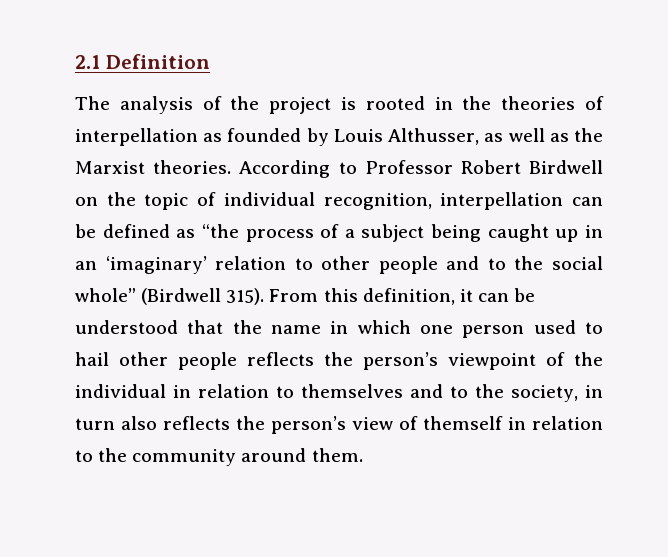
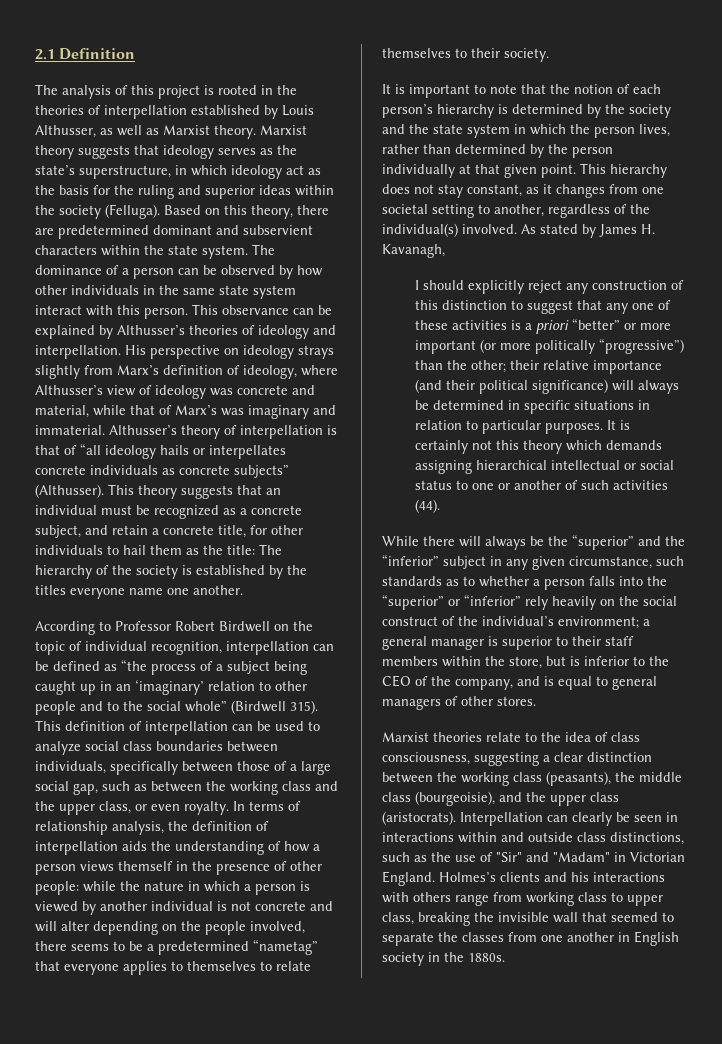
- The analysis of the project is rooted in the theories of interpellation as founded by Louis Althusser, as well as the Marxist theories. According to Professor Robert Birdwell on the topic of individual recognition, interpellation can be defined as “the process of a subject being caught up in an ‘imaginary’ relation to other people and to the social whole” (Birdwell 315).
+ The analysis of this project is rooted in the theories of interpellation established by Louis Althusser, as well as Marxist theory. Marxist theory suggests that ideology serves as the state’s superstructure, in which ideology act as the basis for the ruling and superior ideas within the society (Felluga). Based on this theory, there are predetermined dominant and subservient characters within the state system. The dominance of a person can be observed by how other individuals in the same state system interact with this person. This observance can be explained by Althusser’s theories of ideology and interpellation. His perspective on ideology strays slightly from Marx’s definition of ideology, where Althusser’s view of ideology was concrete and material, while that of Marx’s was imaginary and immaterial. Althusser’s theory of interpellation is that of “all ideology hails or interpellates concrete individuals as concrete subjects” (Althusser). This theory suggests that an individual must be recognized as a concrete subject, and retain a concrete title, for other individuals to hail them as the title: The hierarchy of the society is established by the titles everyone name one another.
+ According to Professor Robert Birdwell on the topic of individual recognition, interpellation can be defined as “the process of a subject being caught up in an ‘imaginary’ relation to other people and to the social whole” (Birdwell 315).
- From this definition, it can be understood that the name in which one person used to hail other people reflects the person’s viewpoint of the individual in relation to themselves and to the society, in turn also reflects the person’s view of themself in relation to the community around them.
+ This definition of interpellation can be used to analyze social class boundaries between individuals, specifically between those of a large social gap, such as between the working class and the upper class, or even royalty. In terms of relationship analysis, the definition of interpellation aids the understanding of how a person views themself in the presence of other people: while the nature in which a person is viewed by another individual is not concrete and will alter depending on the people involved, there seems to be a predetermined “nametag” that everyone applies to themselves to relate themselves to their society.
+ It is important to note that the notion of each person’s hierarchy is determined by the society and the state system in which the person lives, rather than determined by the person individually at that given point. This hierarchy does not stay constant, as it changes from one societal setting to another, regardless of the individual(s) involved. As stated by James H. Kavanagh,
+ I should explicitly reject any construction of this distinction to suggest that any one of these activities is a priori “better” or more important (or more politically “progressive”) than the other; their relative importance (and their political significance) will always be determined in specific situations in relation to particular purposes. It is certainly not this theory which demands assigning hierarchical intellectual or social status to one or another of such activities (44).
+ While there will always be the “superior” and the “inferior” subject in any given circumstance, such standards as to whether a person falls into the “superior” or “inferior” rely heavily on the social construct of the individual’s environment; a general manager is superior to their staff members within the store, but is inferior to the CEO of the company, and is equal to general managers of other stores.
+ Marxist theories relate to the idea of class consciousness, suggesting a clear distinction between the working class (peasants), the middle class (bourgeoisie), and the upper class (aristocrats). Interpellation can clearly be seen in interactions within and outside class distinctions, such as the use of "Sir" and "Madam" in Victorian England. Holmes’s clients and his interactions with others range from working class to upper class, breaking the invisible wall that seemed to separate the classes from one another in English society in the 1880s.

